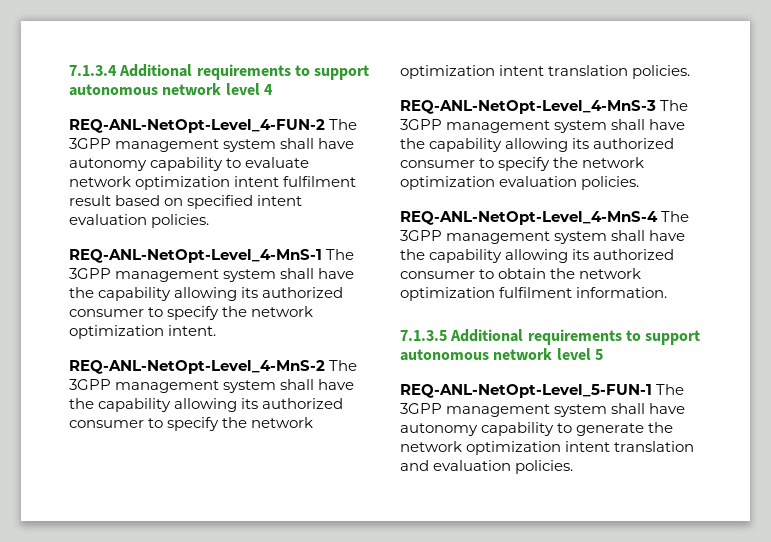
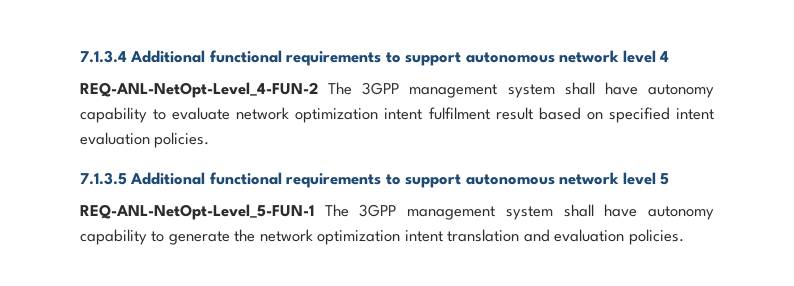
- 7.1.3.4 Additional requirements to support autonomous network level 4
+ 7.1.3.4 Additional functional requirements to support autonomous network level 4
- REQ-ANL-NetOpt-Level_4-MnS-1 The 3GPP management system shall have the capability allowing its authorized consumer to specify the network optimization intent.
- REQ-ANL-NetOpt-Level_4-MnS-2 The 3GPP management system shall have the capability allowing its authorized consumer to specify the network optimization intent translation policies.
- REQ-ANL-NetOpt-Level_4-MnS-3 The 3GPP management system shall have the capability allowing its authorized consumer to specify the network optimization evaluation policies.
- REQ-ANL-NetOpt-Level_4-MnS-4 The 3GPP management system shall have the capability allowing its authorized consumer to obtain the network optimization fulfilment information.
- 7.1.3.5 Additional requirements to support autonomous network level 5
+ 7.1.3.5 Additional functional requirements to support autonomous network level 5

